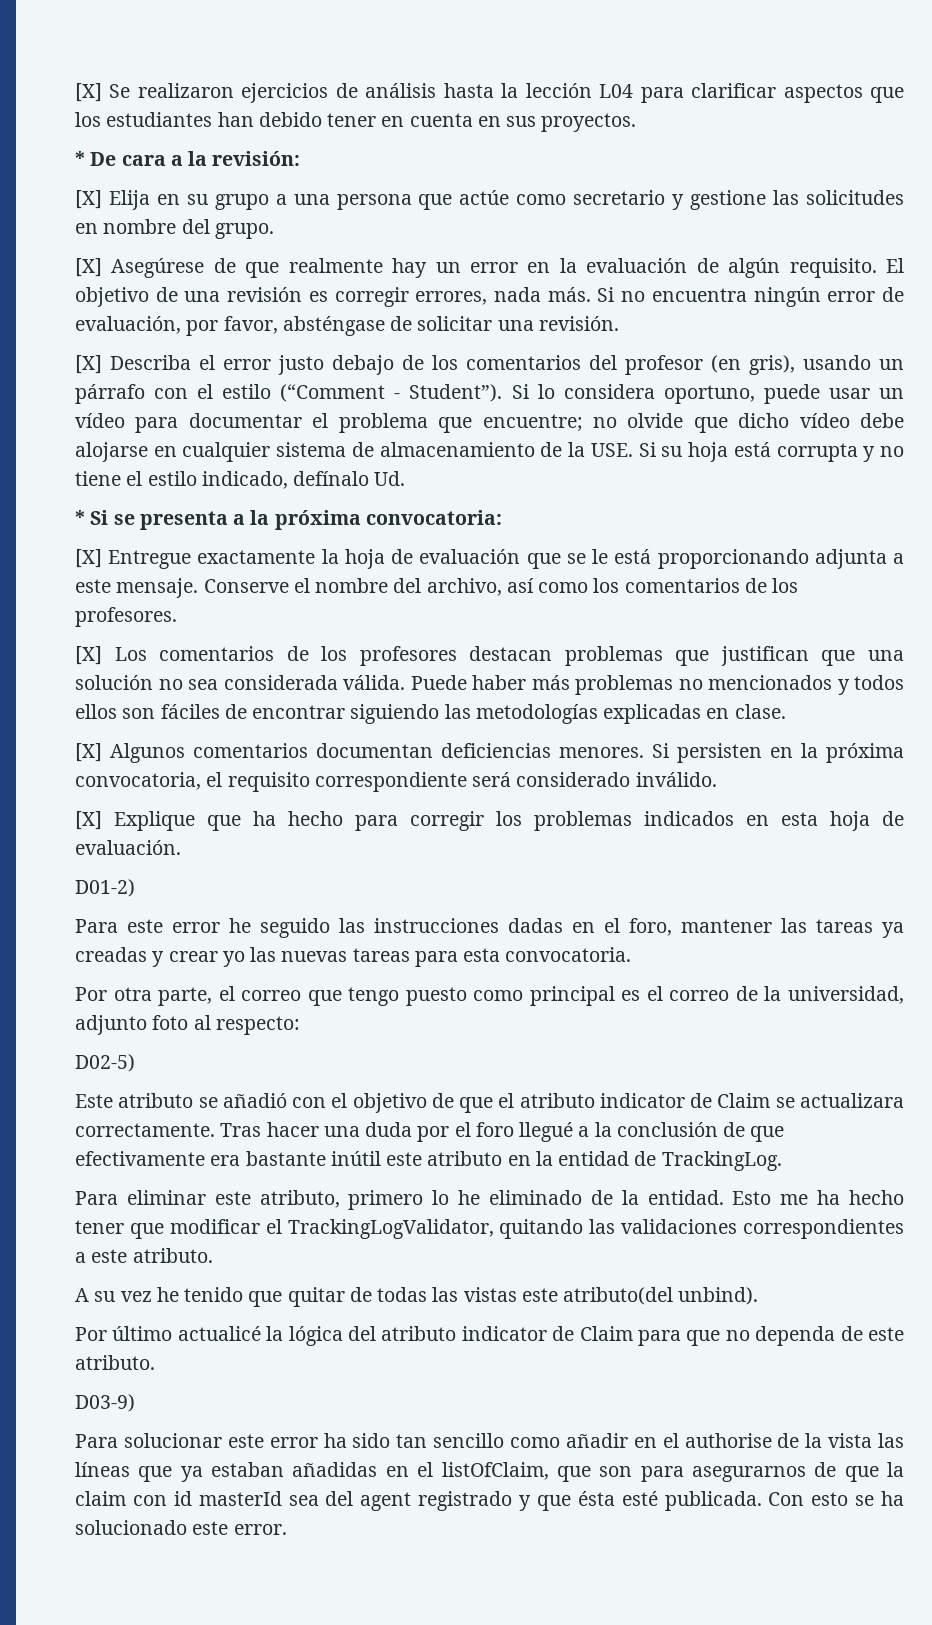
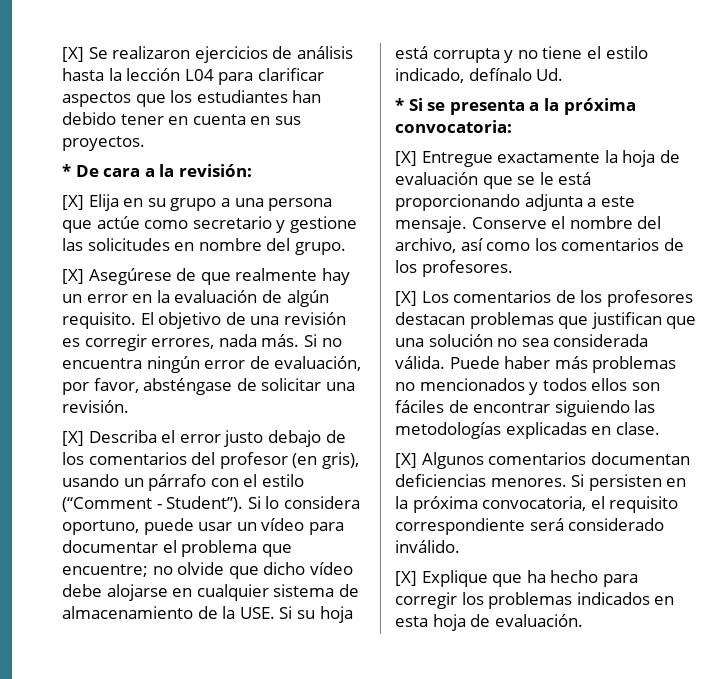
- D01-2)
- Para este error he seguido las instrucciones dadas en el foro, mantener las tareas ya creadas y crear yo las nuevas tareas para esta convocatoria.
- Por otra parte, el correo que tengo puesto como principal es el correo de la universidad, adjunto foto al respecto:
- D02-5)
- Este atributo se añadió con el objetivo de que el atributo indicator de Claim se actualizara correctamente. Tras hacer una duda por el foro llegué a la conclusión de que efectivamente era bastante inútil este atributo en la entidad de TrackingLog.
- Para eliminar este atributo, primero lo he eliminado de la entidad. Esto me ha hecho tener que modificar el TrackingLogValidator, quitando las validaciones correspondientes a este atributo.
- A su vez he tenido que quitar de todas las vistas este atributo(del unbind).
- Por último actualicé la lógica del atributo indicator de Claim para que no dependa de este atributo.
- D03-9)
- Para solucionar este error ha sido tan sencillo como añadir en el authorise de la vista las líneas que ya estaban añadidas en el listOfClaim, que son para asegurarnos de que la claim con id masterId sea del agent registrado y que ésta esté publicada. Con esto se ha solucionado este error.

